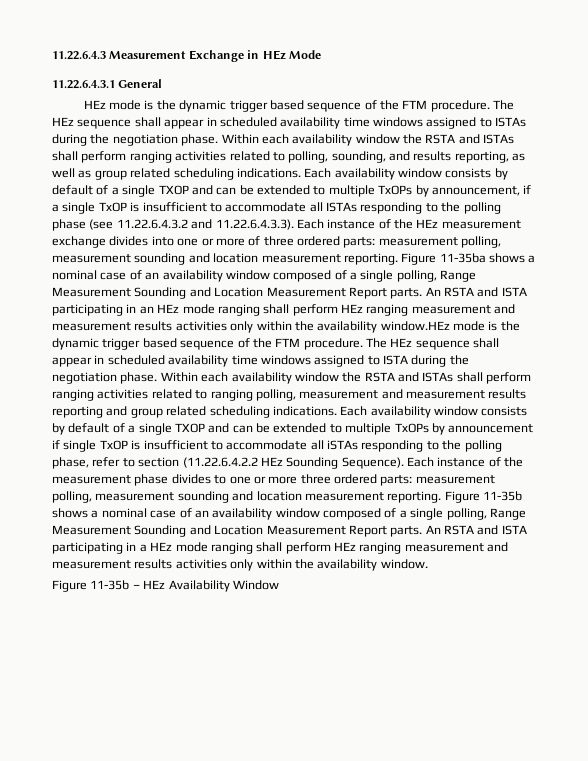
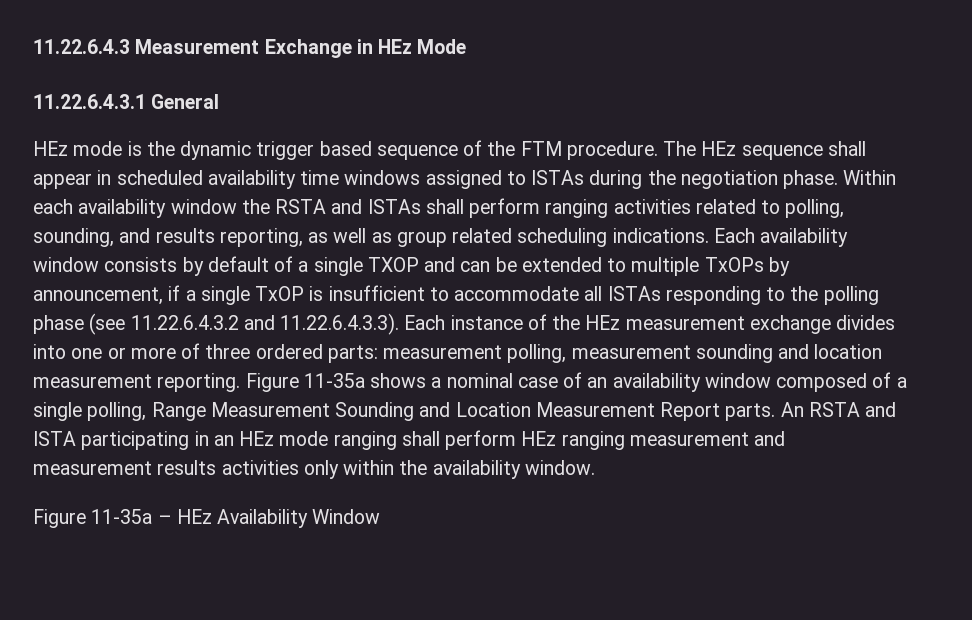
- Figure 11-35ba shows a nominal case of an availability window composed of a single polling, Range Measurement Sounding and Location Measurement Report parts.
+ Figure 11-35a shows a nominal case of an availability window composed of a single polling, Range Measurement Sounding and Location Measurement Report parts.
- An RSTA and ISTA participating in an HEz mode ranging shall perform HEz ranging measurement and measurement results activities only within the availability window.HEz mode is the dynamic trigger based sequence of the FTM procedure. The HEz sequence shall appear in scheduled availability time windows assigned to ISTA during the negotiation phase. Within each availability window the RSTA and ISTAs shall perform ranging activities related to ranging polling, measurement and measurement results reporting and group related scheduling indications. Each availability window consists by default of a single TXOP and can be extended to multiple TxOPs by announcement if single TxOP is insufficient to accommodate all iSTAs responding to the polling phase, refer to section (11.22.6.4.2.2 HEz Sounding Sequence). Each instance of the measurement phase divides to one or more three ordered parts: measurement polling, measurement sounding and location measurement reporting. Figure 11-35b shows a nominal case of an availability window composed of a single polling, Range Measurement Sounding and Location Measurement Report parts. An RSTA and ISTA participating in a HEz mode ranging shall perform HEz ranging measurement and measurement results activities only within the availability window.
+ An RSTA and ISTA participating in an HEz mode ranging shall perform HEz ranging measurement and measurement results activities only within the availability window.
- Figure 11-35b – HEz Availability Window
+ Figure 11-35a – HEz Availability Window

